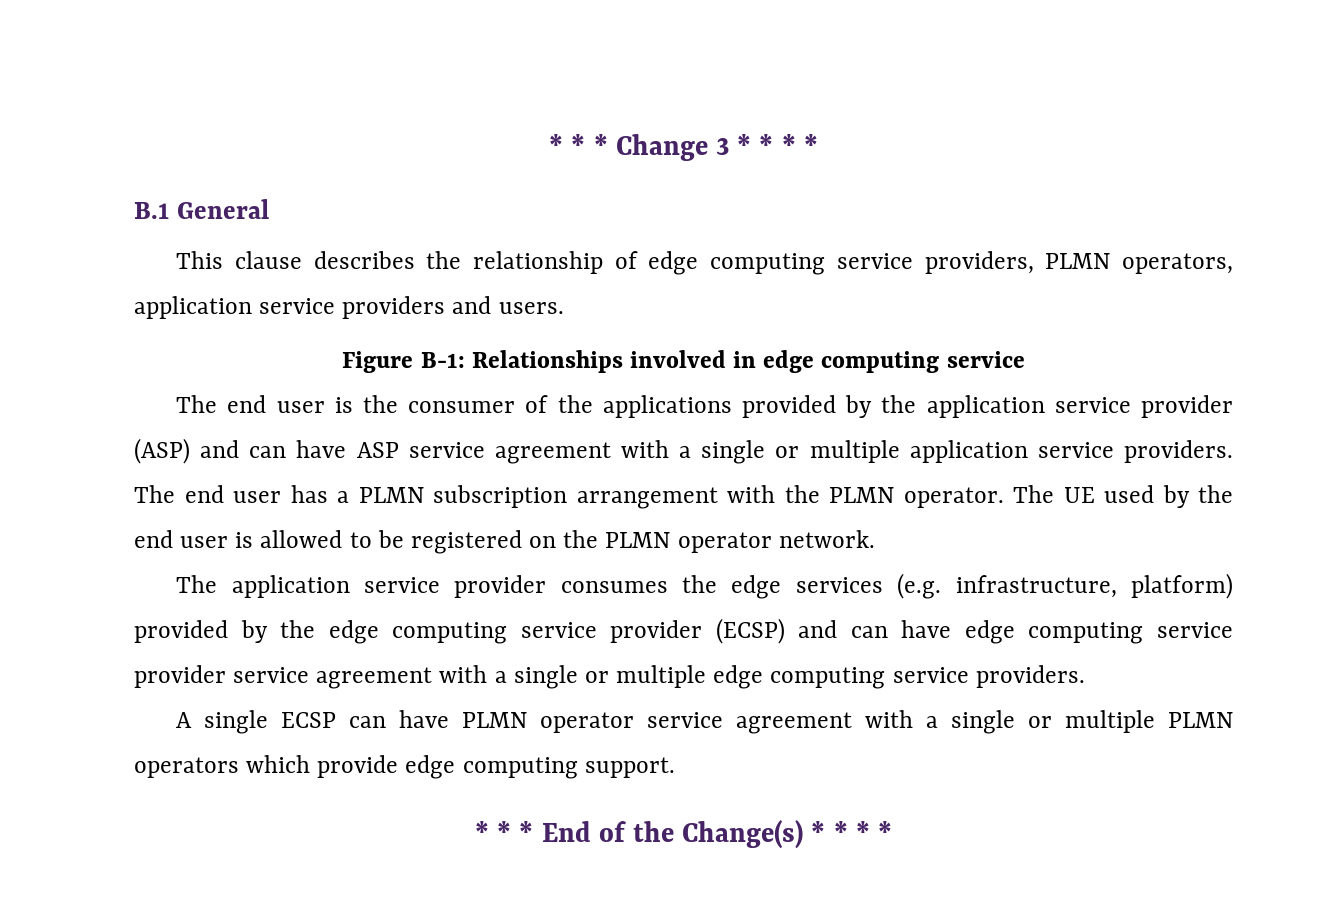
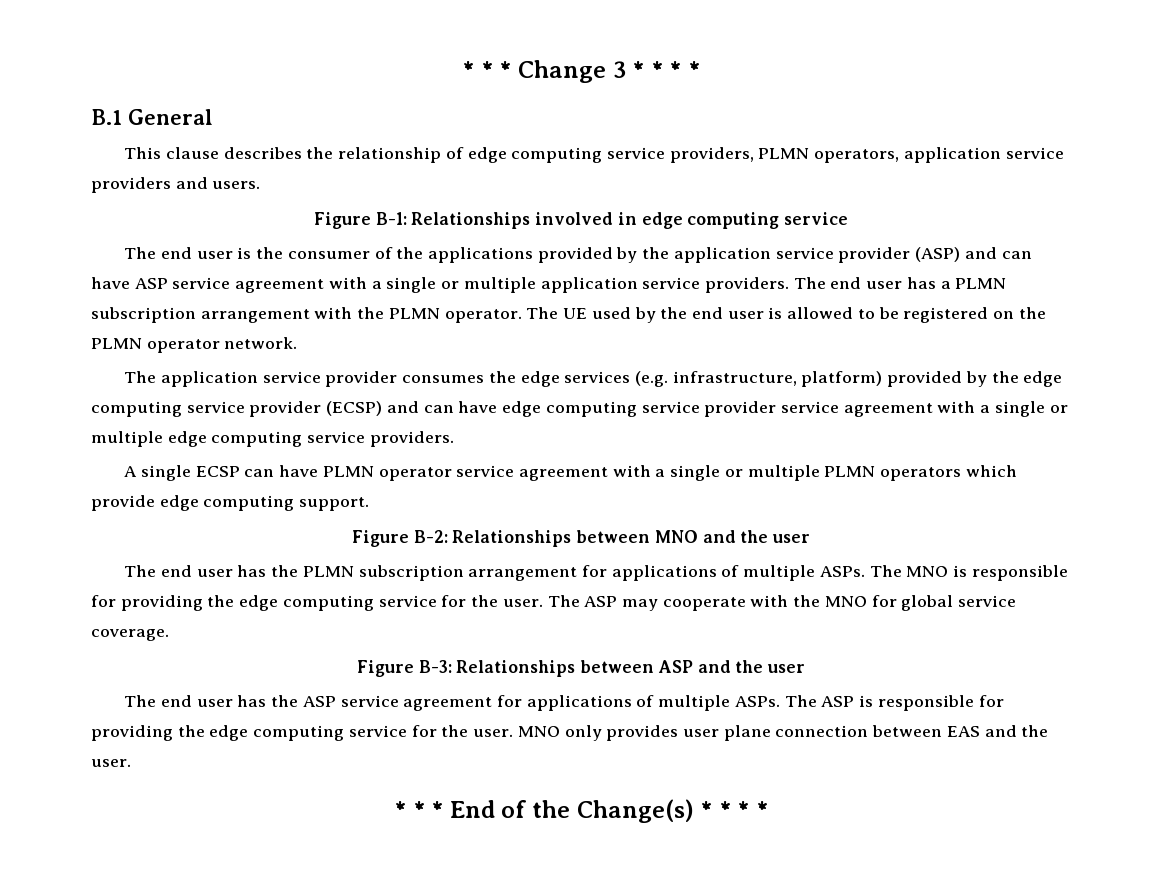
+ Figure B-2: Relationships between MNO and the user
+ The end user has the PLMN subscription arrangement for applications of multiple ASPs. The MNO is responsible for providing the edge computing service for the user. The ASP may cooperate with the MNO for global service coverage.
+ Figure B-3: Relationships between ASP and the user
+ The end user has the ASP service agreement for applications of multiple ASPs. The ASP is responsible for providing the edge computing service for the user. MNO only provides user plane connection between EAS and the user.

